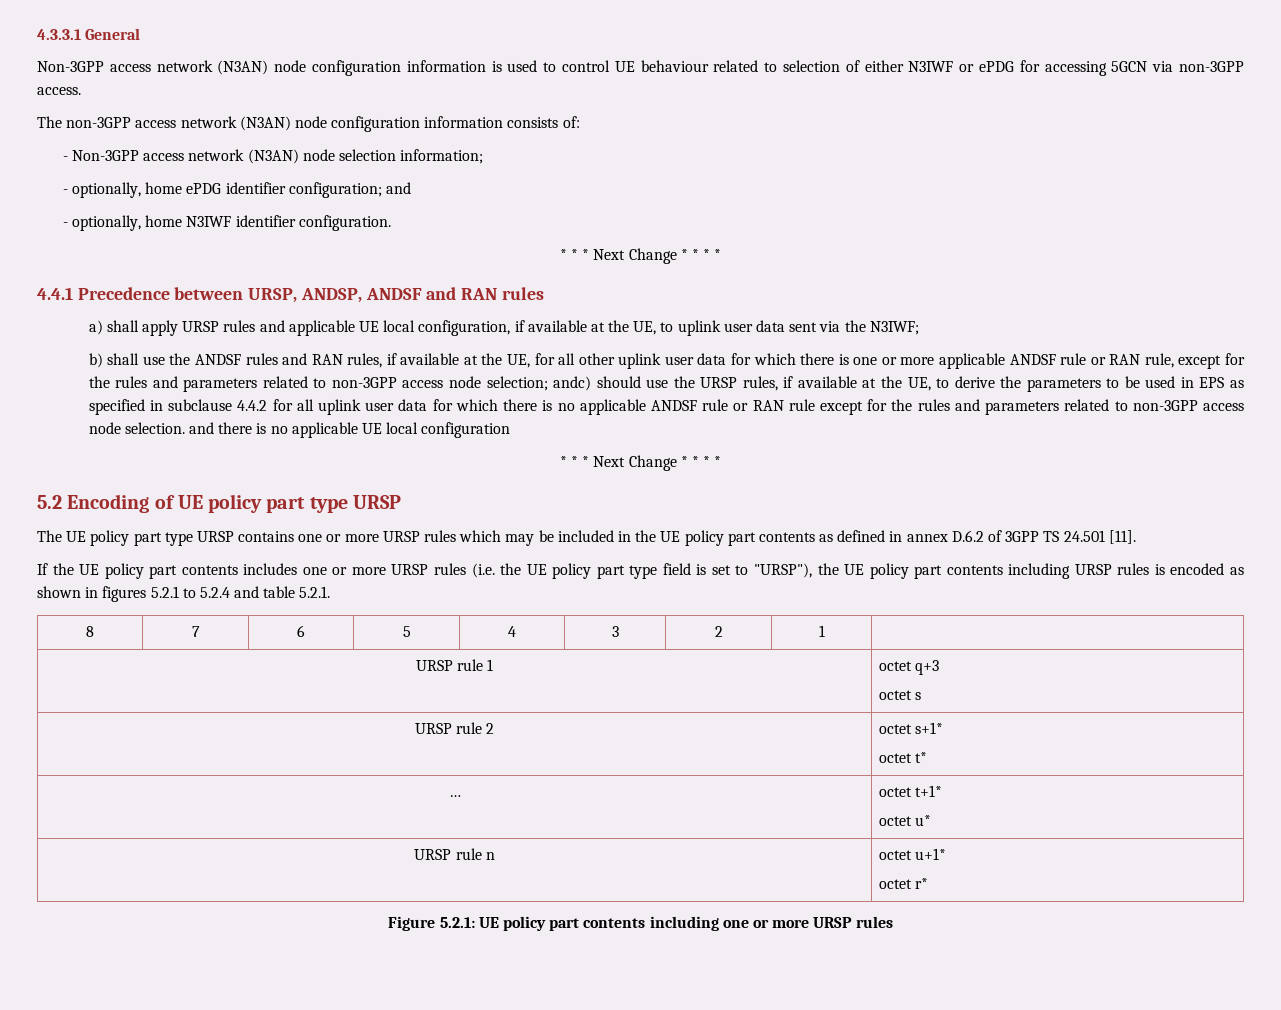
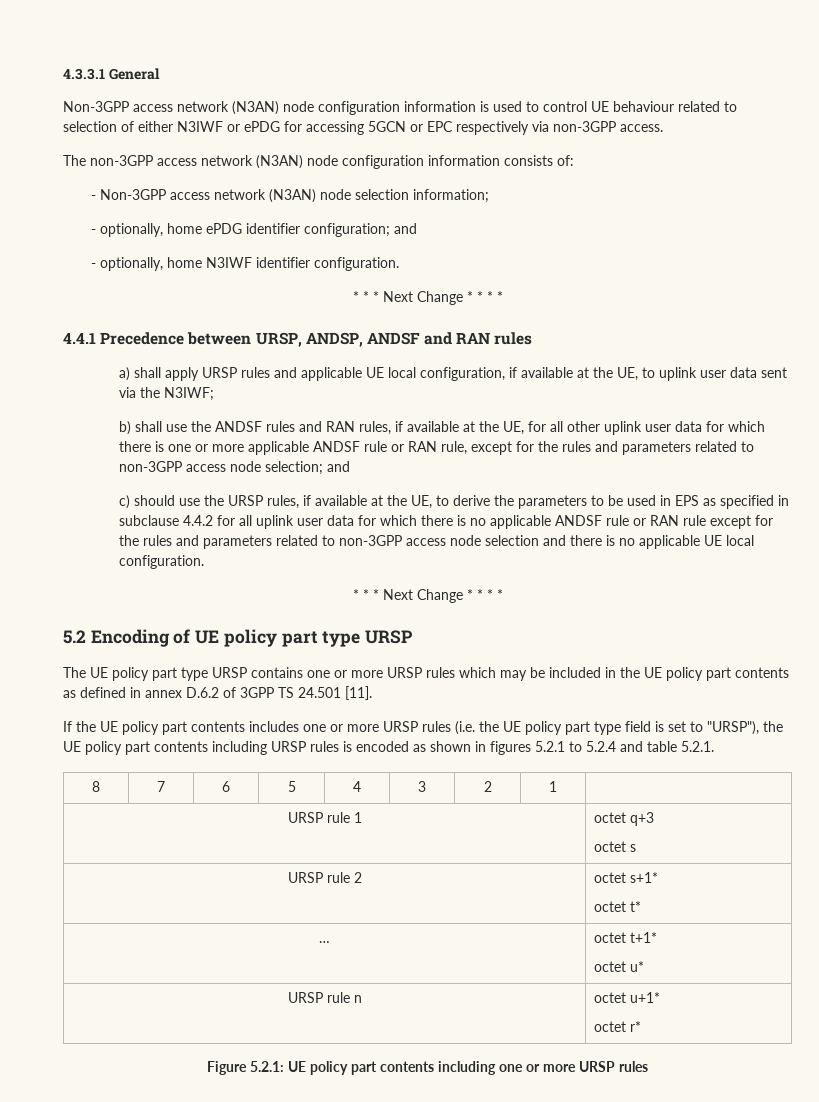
- Non-3GPP access network (N3AN) node configuration information is used to control UE behaviour related to selection of either N3IWF or ePDG for accessing 5GCN via non-3GPP access.
+ Non-3GPP access network (N3AN) node configuration information is used to control UE behaviour related to selection of either N3IWF or ePDG for accessing 5GCN or EPC respectively via non-3GPP access.
- b) shall use the ANDSF rules and RAN rules, if available at the UE, for all other uplink user data for which there is one or more applicable ANDSF rule or RAN rule, except for the rules and parameters related to non-3GPP access node selection; andc) should use the URSP rules, if available at the UE, to derive the parameters to be used in EPS as specified in subclause 4.4.2 for all uplink user data for which there is no applicable ANDSF rule or RAN rule except for the rules and parameters related to non-3GPP access node selection. and there is no applicable UE local configuration
+ b) shall use the ANDSF rules and RAN rules, if available at the UE, for all other uplink user data for which there is one or more applicable ANDSF rule or RAN rule, except for the rules and parameters related to non-3GPP access node selection; and
+ c) should use the URSP rules, if available at the UE, to derive the parameters to be used in EPS as specified in subclause 4.4.2 for all uplink user data for which there is no applicable ANDSF rule or RAN rule except for the rules and parameters related to non-3GPP access node selection and there is no applicable UE local configuration.

